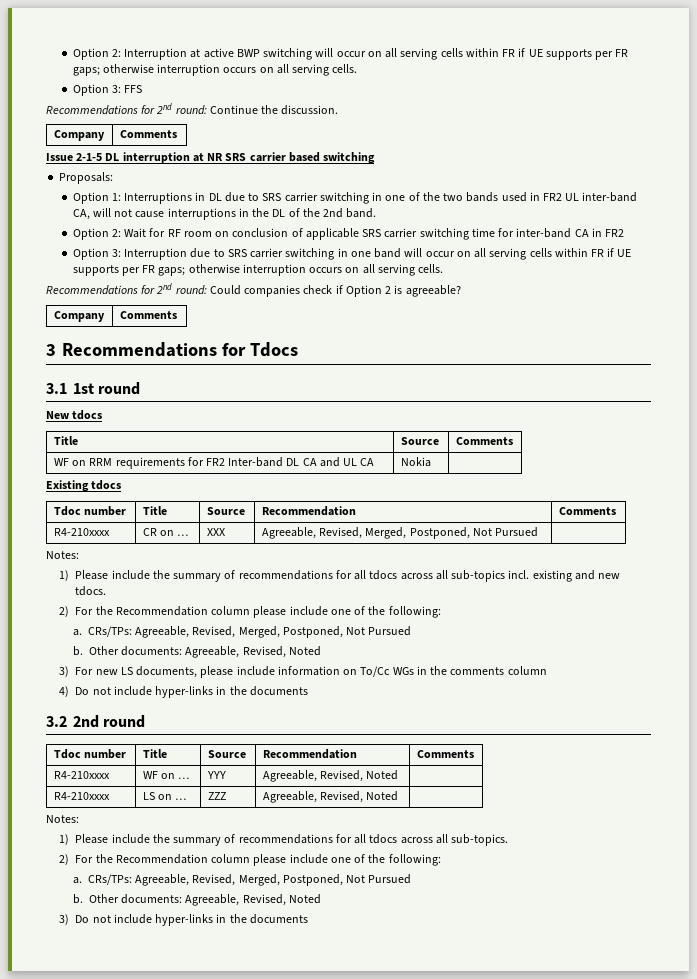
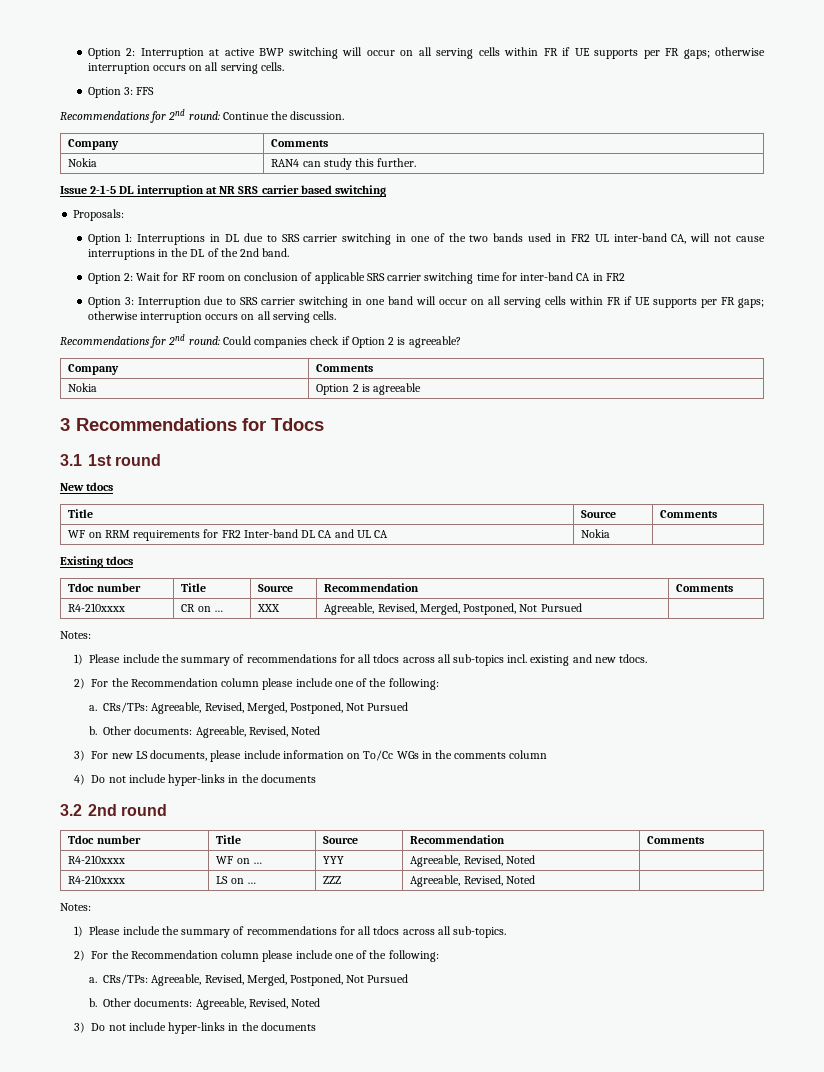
+ Nokia | RAN4 can study this further.
+ Nokia | Option 2 is agreeable

